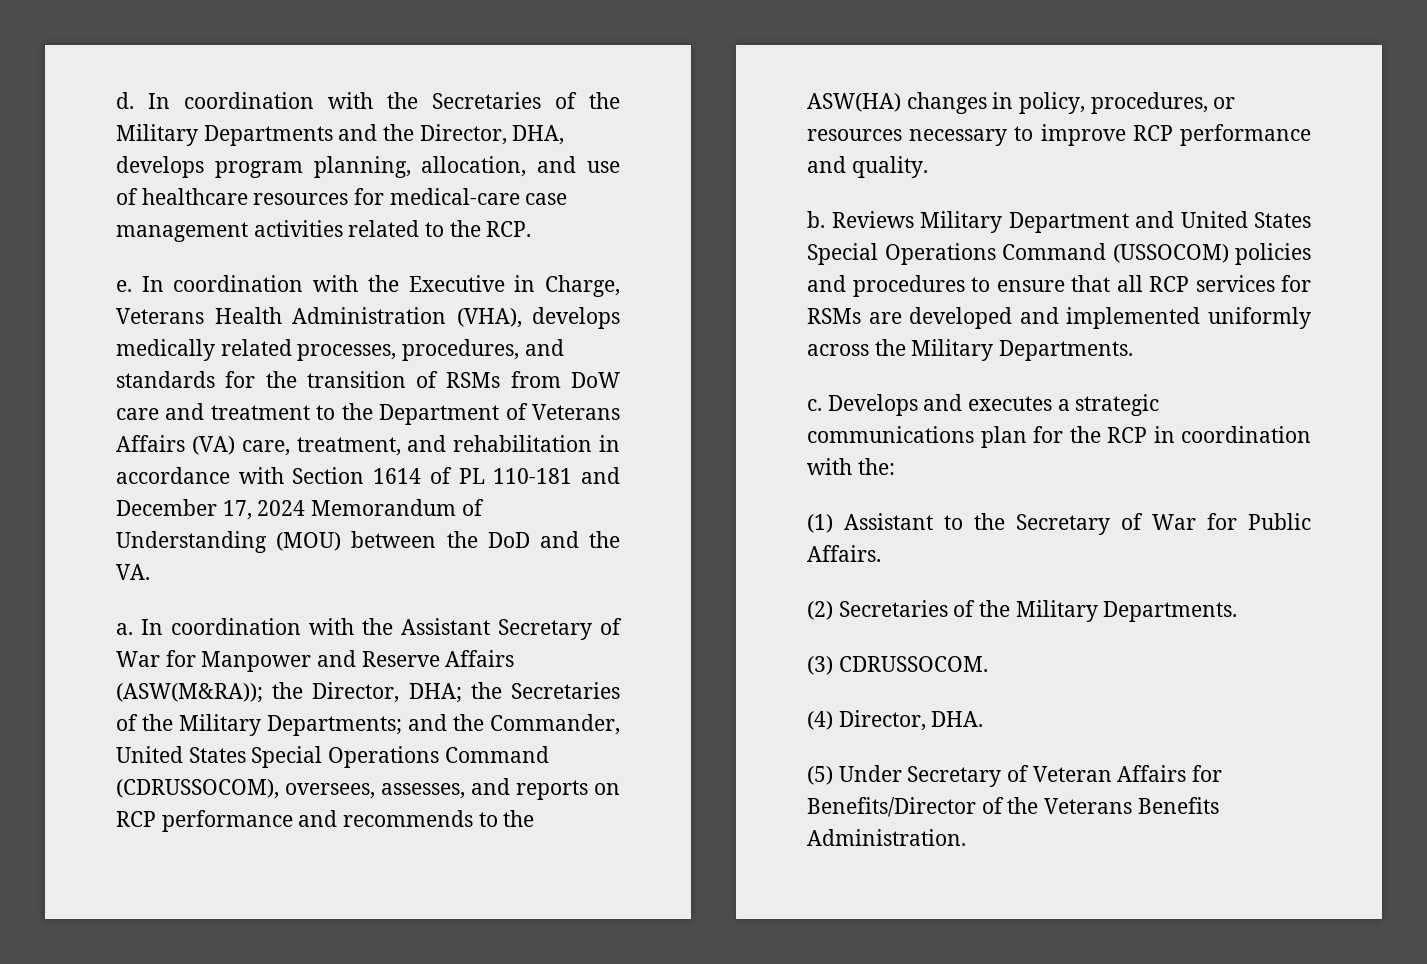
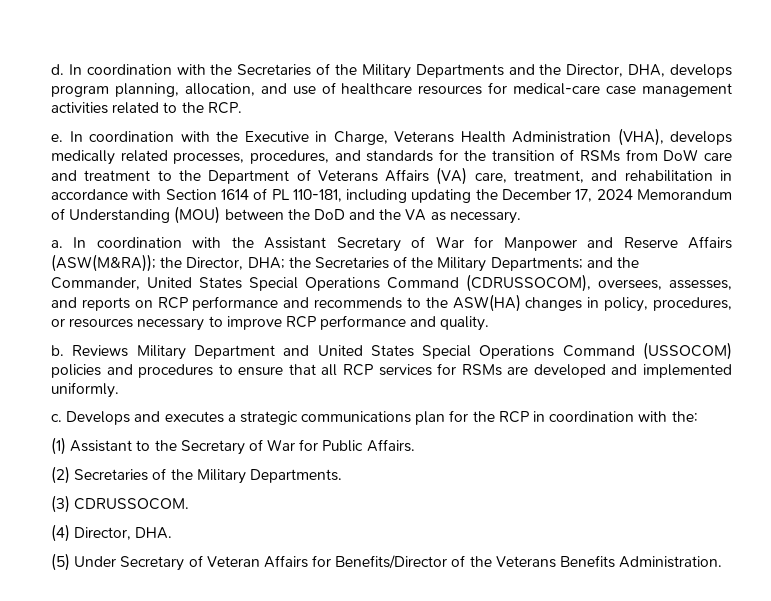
- In coordination with the Executive in Charge, Veterans Health Administration (VHA), develops medically related processes, procedures, and standards for the transition of RSMs from DoW care and treatment to the Department of Veterans Affairs (VA) care, treatment, and rehabilitation in accordance with Section 1614 of PL 110-181 and December 17, 2024 Memorandum of Understanding (MOU) between the DoD and the VA.
+ In coordination with the Executive in Charge, Veterans Health Administration (VHA), develops medically related processes, procedures, and standards for the transition of RSMs from DoW care and treatment to the Department of Veterans Affairs (VA) care, treatment, and rehabilitation in accordance with Section 1614 of PL 110-181, including updating the December 17, 2024 Memorandum of Understanding (MOU) between the DoD and the VA as necessary.
- Reviews Military Department and United States Special Operations Command (USSOCOM) policies and procedures to ensure that all RCP services for RSMs are developed and implemented uniformly across the Military Departments.
+ Reviews Military Department and United States Special Operations Command (USSOCOM) policies and procedures to ensure that all RCP services for RSMs are developed and implemented uniformly.

